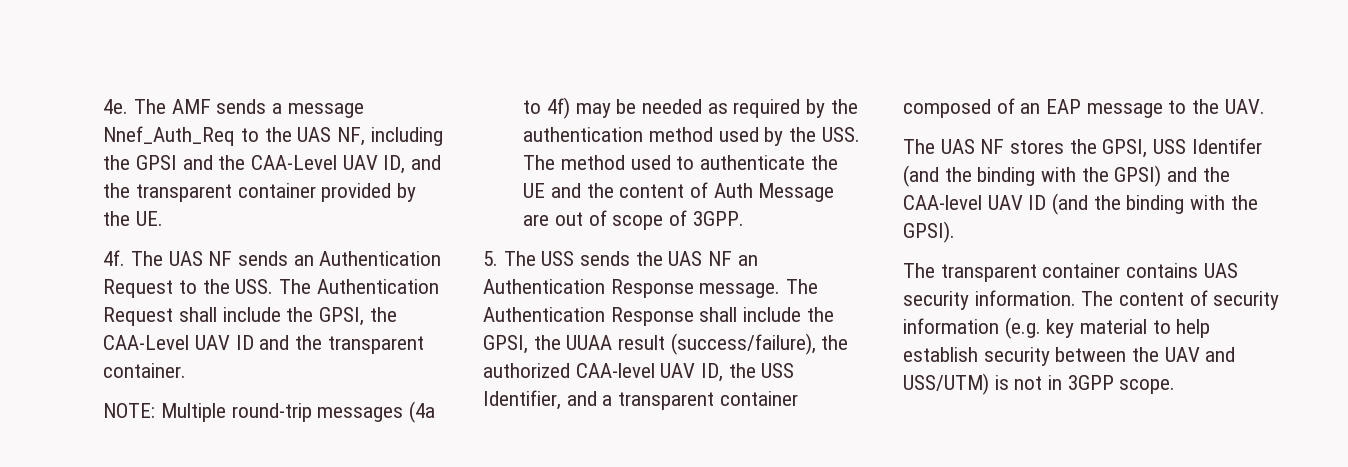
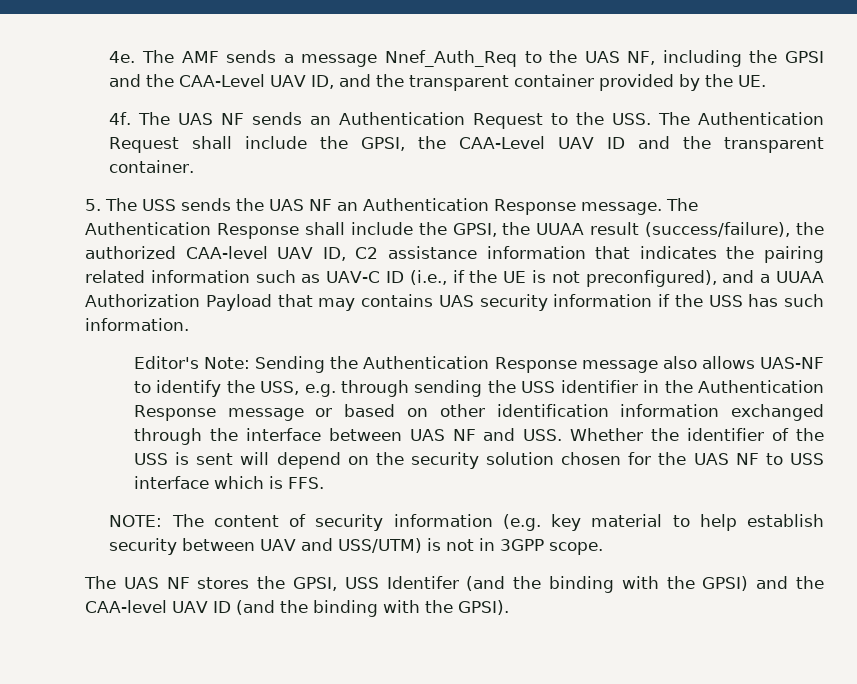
- NOTE: Multiple round-trip messages (4a to 4f) may be needed as required by the authentication method used by the USS. The method used to authenticate the UE and the content of Auth Message are out of scope of 3GPP.
- The Authentication Response shall include the GPSI, the UUAA result (success/failure), the authorized CAA-level UAV ID, the USS Identifier, and a transparent container composed of an EAP message to the UAV.
+ The Authentication Response shall include the GPSI, the UUAA result (success/failure), the authorized CAA-level UAV ID, C2 assistance information that indicates the pairing related information such as UAV-C ID (i.e., if the UE is not preconfigured), and a UUAA Authorization Payload that may contains UAS security information if the USS has such information.
+ Editor's Note: Sending the Authentication Response message also allows UAS-NF to identify the USS, e.g. through sending the USS identifier in the Authentication Response message or based on other identification information exchanged through the interface between UAS NF and USS. Whether the identifier of the USS is sent will depend on the security solution chosen for the UAS NF to USS interface which is FFS.
+ NOTE: The content of security information (e.g. key material to help establish security between UAV and USS/UTM) is not in 3GPP scope.
- The transparent container contains UAS security information. The content of security information (e.g. key material to help establish security between the UAV and USS/UTM) is not in 3GPP scope.

